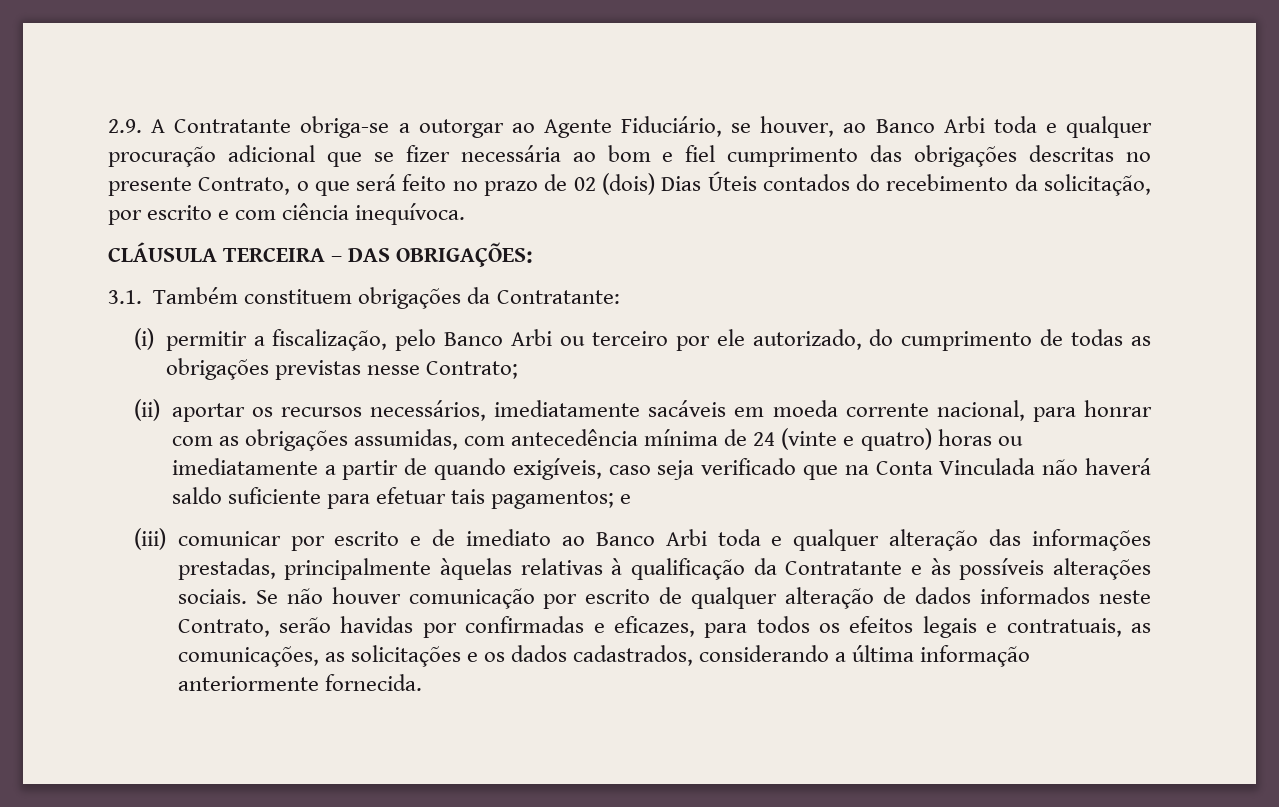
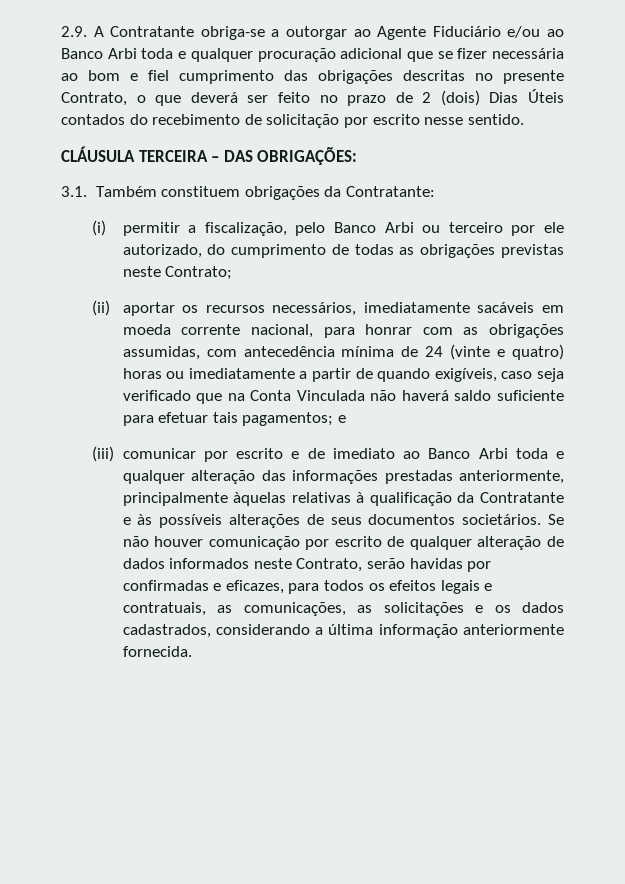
- 2.9. A Contratante obriga-se a outorgar ao Agente Fiduciário, se houver, ao Banco Arbi toda e qualquer procuração adicional que se fizer necessária ao bom e fiel cumprimento das obrigações descritas no presente Contrato, o que será feito no prazo de 02 (dois) Dias Úteis contados do recebimento da solicitação, por escrito e com ciência inequívoca.
+ 2.9. A Contratante obriga-se a outorgar ao Agente Fiduciário e/ou ao Banco Arbi toda e qualquer procuração adicional que se fizer necessária ao bom e fiel cumprimento das obrigações descritas no presente Contrato, o que deverá ser feito no prazo de 2 (dois) Dias Úteis contados do recebimento de solicitação por escrito nesse sentido.
- (i) permitir a fiscalização, pelo Banco Arbi ou terceiro por ele autorizado, do cumprimento de todas as obrigações previstas nesse Contrato;
+ (i) permitir a fiscalização, pelo Banco Arbi ou terceiro por ele autorizado, do cumprimento de todas as obrigações previstas neste Contrato;
- (iii) comunicar por escrito e de imediato ao Banco Arbi toda e qualquer alteração das informações prestadas, principalmente àquelas relativas à qualificação da Contratante e às possíveis alterações sociais.
+ (iii) comunicar por escrito e de imediato ao Banco Arbi toda e qualquer alteração das informações prestadas anteriormente, principalmente àquelas relativas à qualificação da Contratante e às possíveis alterações de seus documentos societários.

